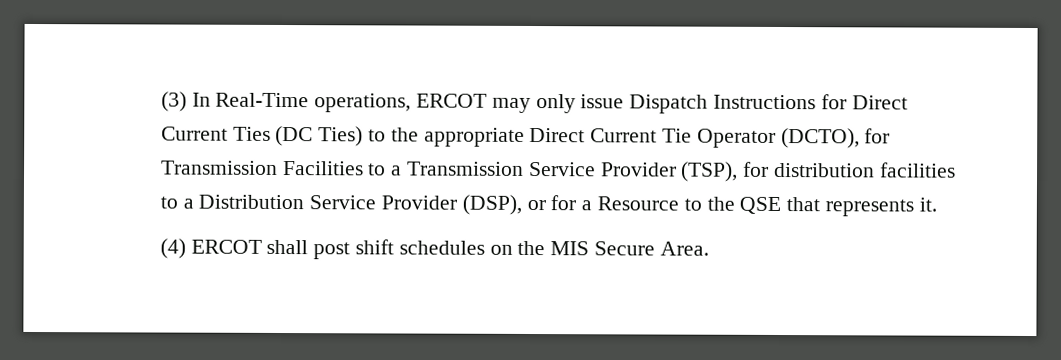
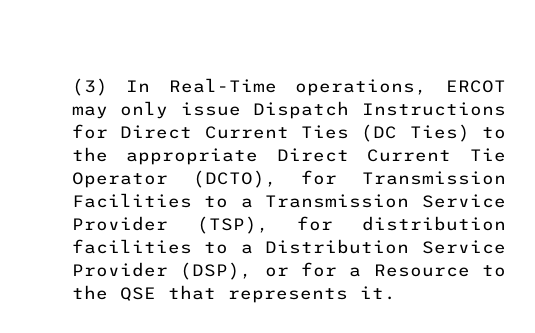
- (4) ERCOT shall post shift schedules on the MIS Secure Area.

